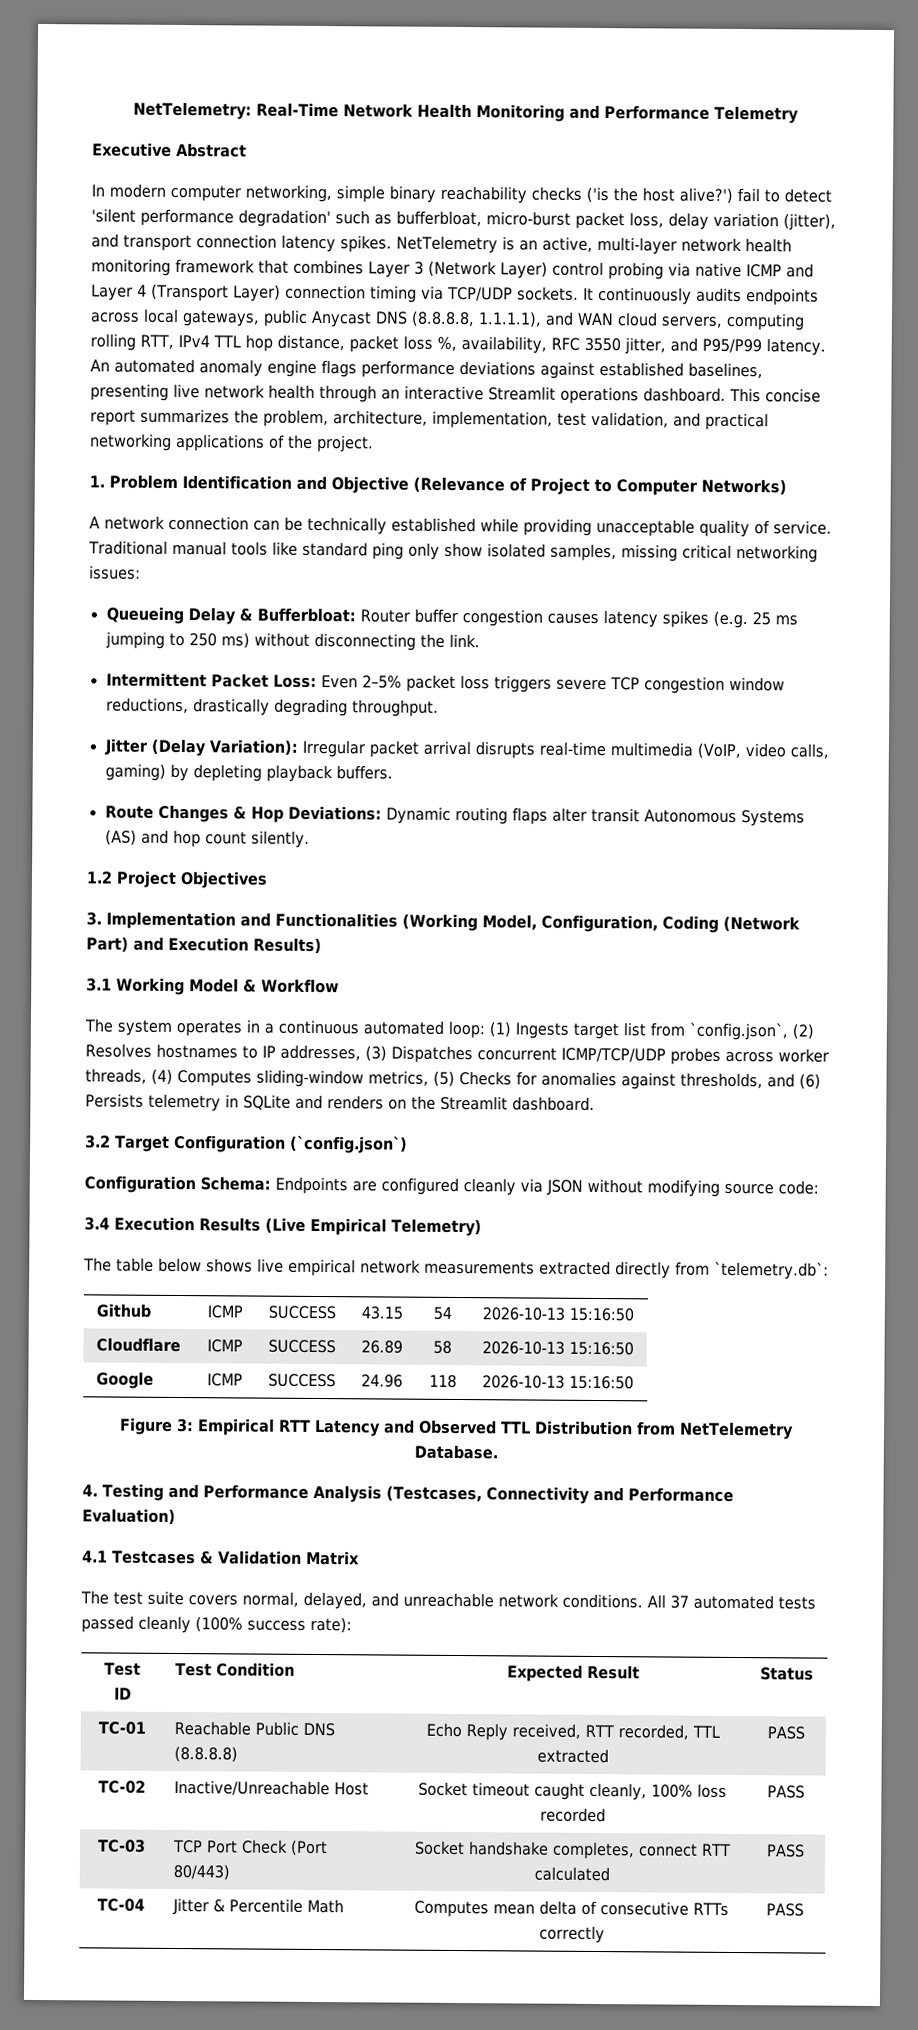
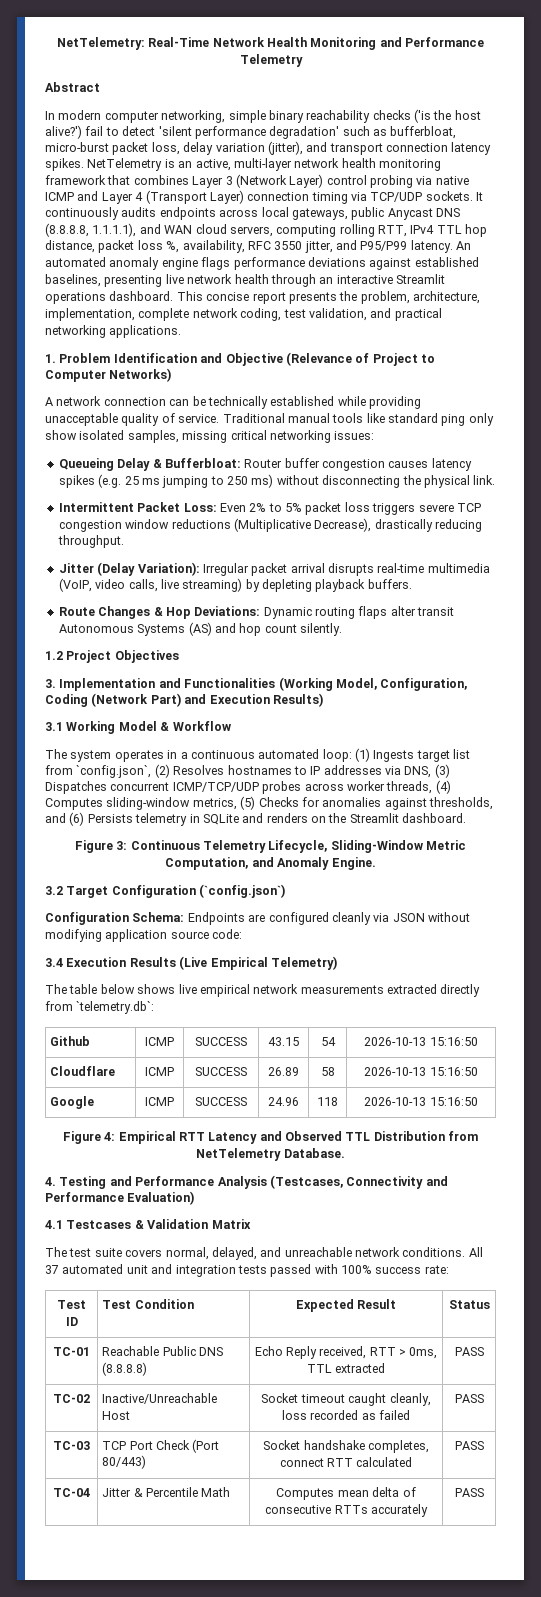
- Executive Abstract
+ Abstract
- This concise report summarizes the problem, architecture, implementation, test validation, and practical networking applications of the project.
+ This concise report presents the problem, architecture, implementation, complete network coding, test validation, and practical networking applications.
- Queueing Delay & Bufferbloat: Router buffer congestion causes latency spikes (e.g. 25 ms jumping to 250 ms) without disconnecting the link.
+ Queueing Delay & Bufferbloat: Router buffer congestion causes latency spikes (e.g. 25 ms jumping to 250 ms) without disconnecting the physical link.
- Intermittent Packet Loss: Even 2–5% packet loss triggers severe TCP congestion window reductions, drastically degrading throughput.
+ Intermittent Packet Loss: Even 2% to 5% packet loss triggers severe TCP congestion window reductions (Multiplicative Decrease), drastically reducing throughput.
- Jitter (Delay Variation): Irregular packet arrival disrupts real-time multimedia (VoIP, video calls, gaming) by depleting playback buffers.
+ Jitter (Delay Variation): Irregular packet arrival disrupts real-time multimedia (VoIP, video calls, live streaming) by depleting playback buffers.
- The system operates in a continuous automated loop: (1) Ingests target list from `config.json`, (2) Resolves hostnames to IP addresses, (3) Dispatches concurrent ICMP/TCP/UDP probes across worker threads, (4) Computes sliding-window metrics, (5) Checks for anomalies against thresholds, and (6) Persists telemetry in SQLite and renders on the Streamlit dashboard.
+ The system operates in a continuous automated loop: (1) Ingests target list from `config.json`, (2) Resolves hostnames to IP addresses via DNS, (3) Dispatches concurrent ICMP/TCP/UDP probes across worker threads, (4) Computes sliding-window metrics, (5) Checks for anomalies against thresholds, and (6) Persists telemetry in SQLite and renders on the Streamlit dashboard.
+ Figure 3: Continuous Telemetry Lifecycle, Sliding-Window Metric Computation, and Anomaly Engine.
- Configuration Schema: Endpoints are configured cleanly via JSON without modifying source code:
+ Configuration Schema: Endpoints are configured cleanly via JSON without modifying application source code:
- Figure 3: Empirical RTT Latency and Observed TTL Distribution from NetTelemetry Database.
+ Figure 4: Empirical RTT Latency and Observed TTL Distribution from NetTelemetry Database.
- All 37 automated tests passed cleanly (100% success rate):
+ All 37 automated unit and integration tests passed with 100% success rate:
- TC-01 | Reachable Public DNS (8.8.8.8) | Echo Reply received, RTT recorded, TTL extracted | PASS
+ TC-01 | Reachable Public DNS (8.8.8.8) | Echo Reply received, RTT > 0ms, TTL extracted | PASS
- TC-02 | Inactive/Unreachable Host | Socket timeout caught cleanly, 100% loss recorded | PASS
+ TC-02 | Inactive/Unreachable Host | Socket timeout caught cleanly, loss recorded as failed | PASS
- TC-04 | Jitter & Percentile Math | Computes mean delta of consecutive RTTs correctly | PASS
+ TC-04 | Jitter & Percentile Math | Computes mean delta of consecutive RTTs accurately | PASS

